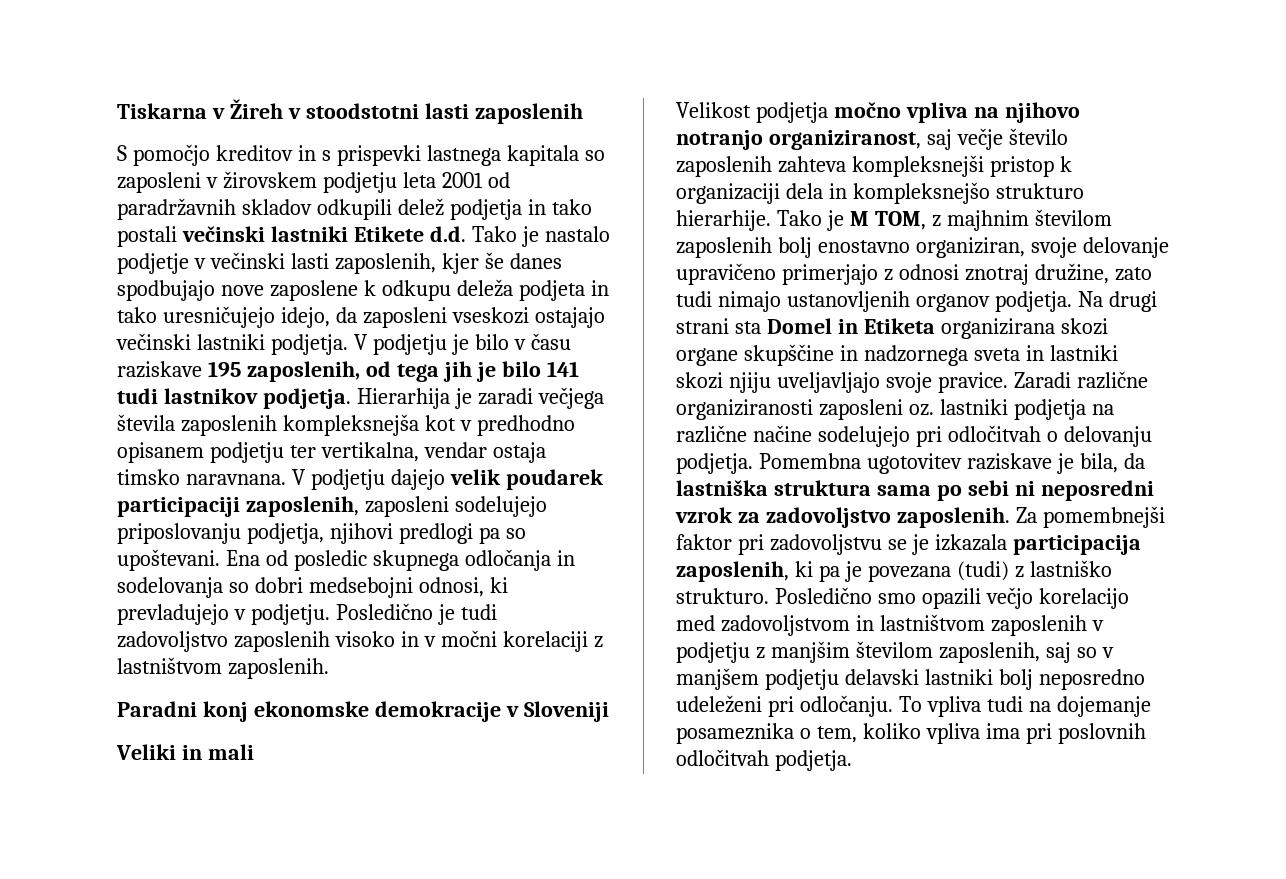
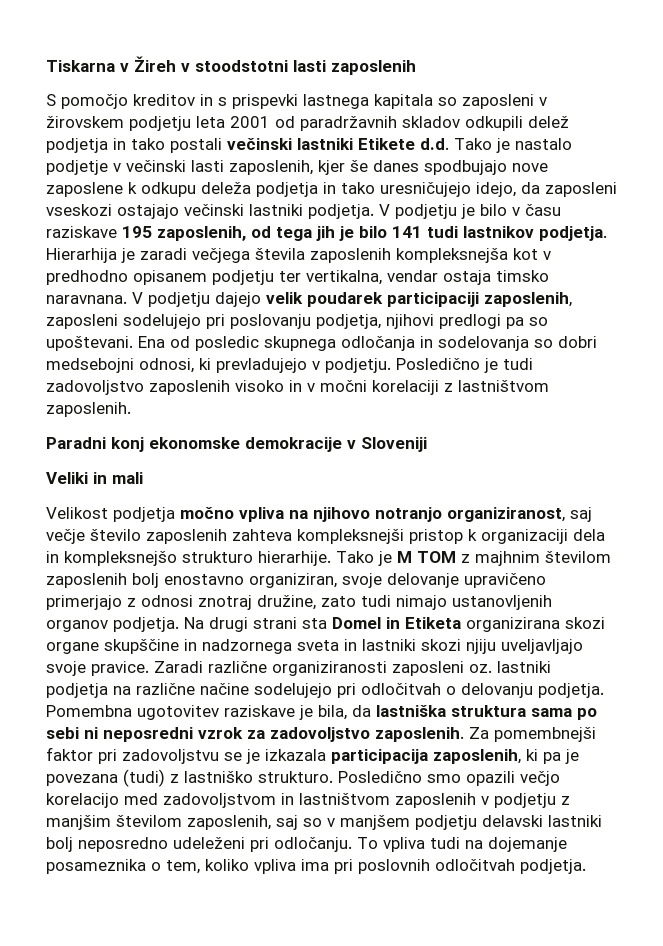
- S pomočjo kreditov in s prispevki lastnega kapitala so zaposleni v žirovskem podjetju leta 2001 od paradržavnih skladov odkupili delež podjetja in tako postali večinski lastniki Etikete d.d. Tako je nastalo podjetje v večinski lasti zaposlenih, kjer še danes spodbujajo nove zaposlene k odkupu deleža podjeta in tako uresničujejo idejo, da zaposleni vseskozi ostajajo večinski lastniki podjetja.
+ S pomočjo kreditov in s prispevki lastnega kapitala so zaposleni v žirovskem podjetju leta 2001 od paradržavnih skladov odkupili delež podjetja in tako postali večinski lastniki Etikete d.d. Tako je nastalo podjetje v večinski lasti zaposlenih, kjer še danes spodbujajo nove zaposlene k odkupu deleža podjetja in tako uresničujejo idejo, da zaposleni vseskozi ostajajo večinski lastniki podjetja.
- V podjetju dajejo velik poudarek participaciji zaposlenih, zaposleni sodelujejo priposlovanju podjetja, njihovi predlogi pa so upoštevani.
+ V podjetju dajejo velik poudarek participaciji zaposlenih, zaposleni sodelujejo pri poslovanju podjetja, njihovi predlogi pa so upoštevani.
- Tako je M TOM, z majhnim številom zaposlenih bolj enostavno organiziran, svoje delovanje upravičeno primerjajo z odnosi znotraj družine, zato tudi nimajo ustanovljenih organov podjetja.
+ Tako je M TOM z majhnim številom zaposlenih bolj enostavno organiziran, svoje delovanje upravičeno primerjajo z odnosi znotraj družine, zato tudi nimajo ustanovljenih organov podjetja.

